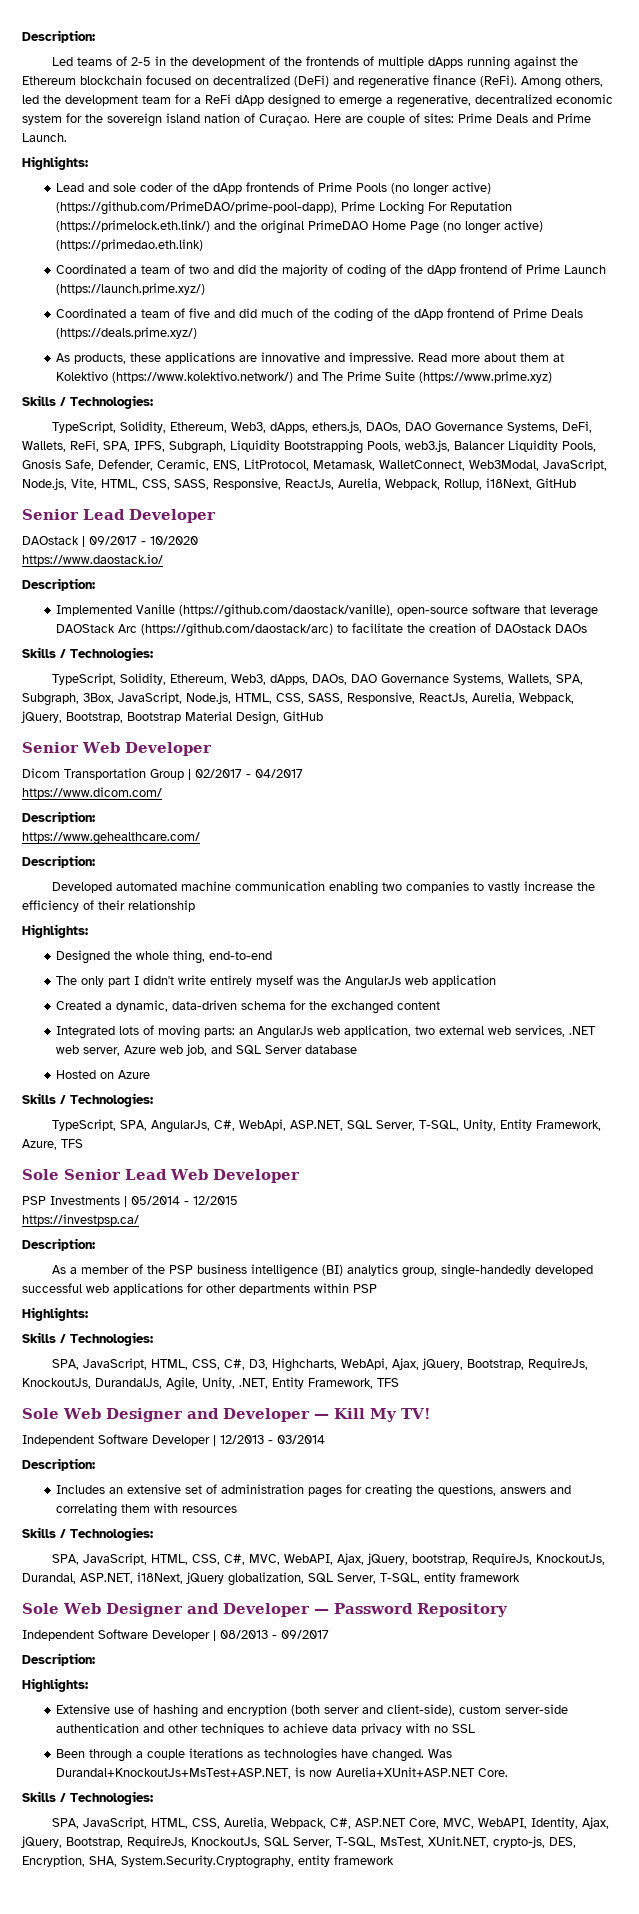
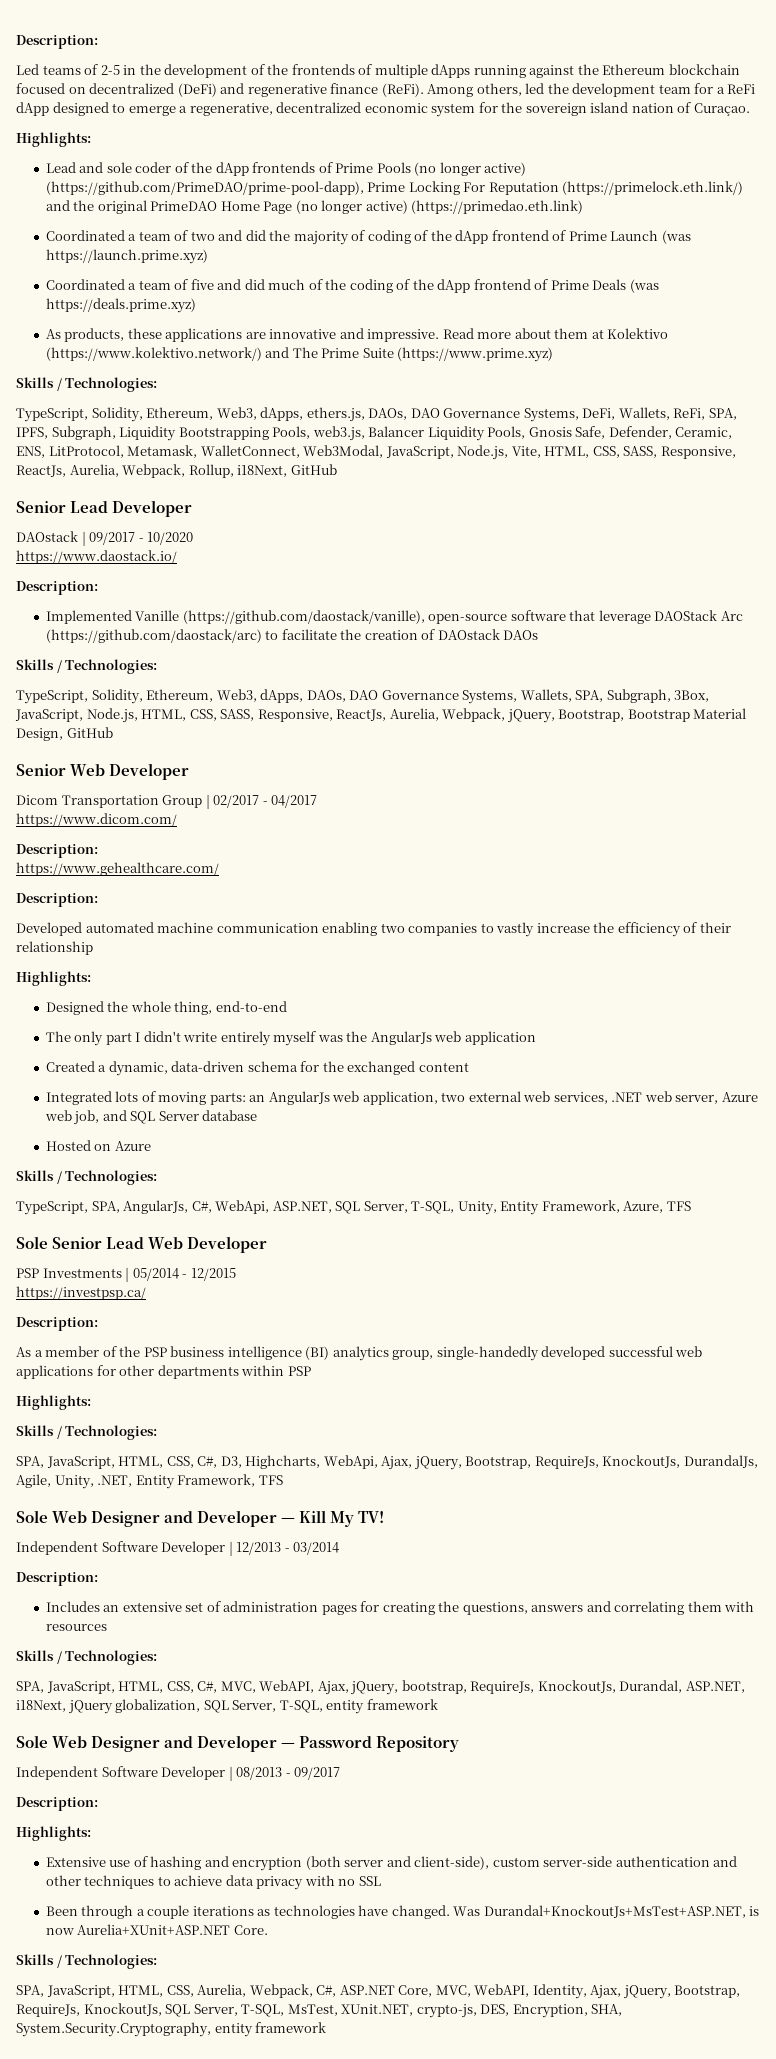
- Here are couple of sites: Prime Deals and Prime Launch.
- Coordinated a team of two and did the majority of coding of the dApp frontend of Prime Launch (https://launch.prime.xyz/)
+ Coordinated a team of two and did the majority of coding of the dApp frontend of Prime Launch (was https://launch.prime.xyz)
- Coordinated a team of five and did much of the coding of the dApp frontend of Prime Deals (https://deals.prime.xyz/)
+ Coordinated a team of five and did much of the coding of the dApp frontend of Prime Deals (was https://deals.prime.xyz)

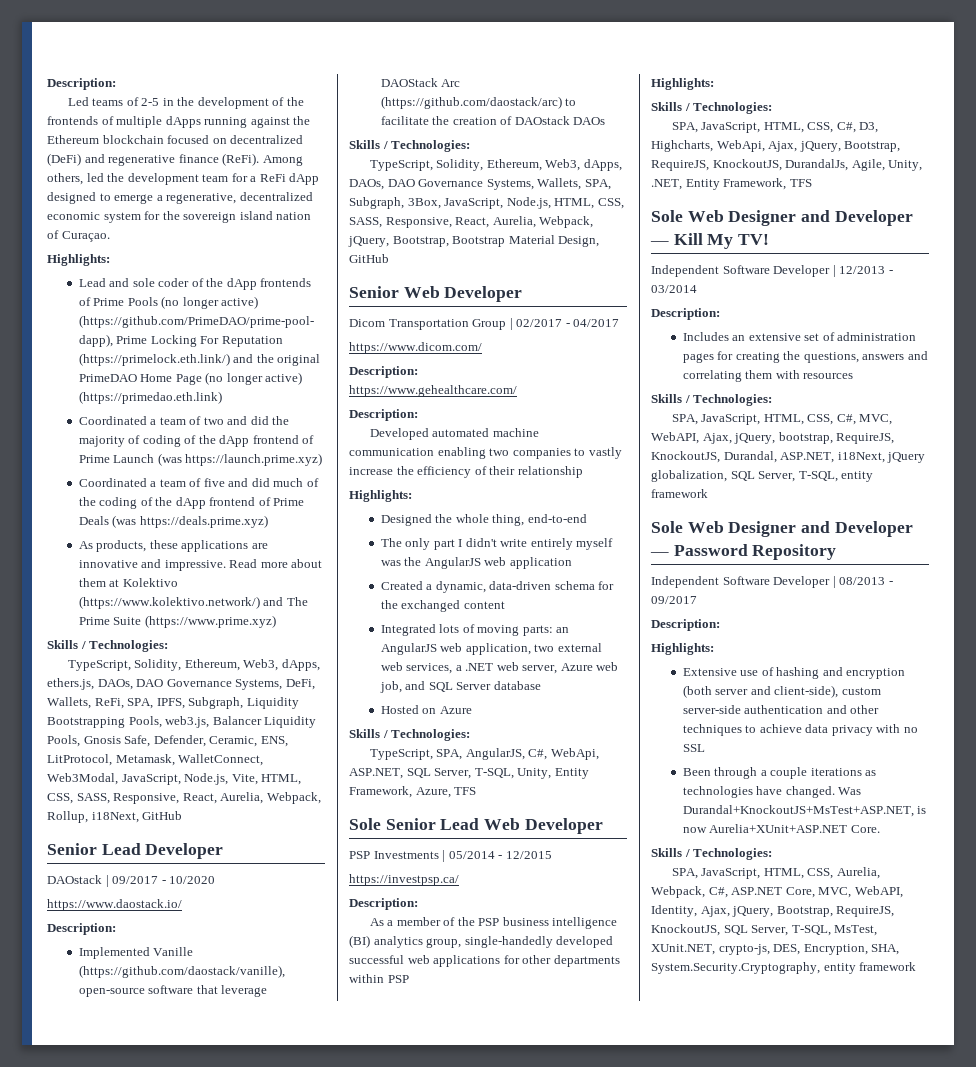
- TypeScript, Solidity, Ethereum, Web3, dApps, ethers.js, DAOs, DAO Governance Systems, DeFi, Wallets, ReFi, SPA, IPFS, Subgraph, Liquidity Bootstrapping Pools, web3.js, Balancer Liquidity Pools, Gnosis Safe, Defender, Ceramic, ENS, LitProtocol, Metamask, WalletConnect, Web3Modal, JavaScript, Node.js, Vite, HTML, CSS, SASS, Responsive, ReactJs, Aurelia, Webpack, Rollup, i18Next, GitHub
+ TypeScript, Solidity, Ethereum, Web3, dApps, ethers.js, DAOs, DAO Governance Systems, DeFi, Wallets, ReFi, SPA, IPFS, Subgraph, Liquidity Bootstrapping Pools, web3.js, Balancer Liquidity Pools, Gnosis Safe, Defender, Ceramic, ENS, LitProtocol, Metamask, WalletConnect, Web3Modal, JavaScript, Node.js, Vite, HTML, CSS, SASS, Responsive, React, Aurelia, Webpack, Rollup, i18Next, GitHub
- TypeScript, Solidity, Ethereum, Web3, dApps, DAOs, DAO Governance Systems, Wallets, SPA, Subgraph, 3Box, JavaScript, Node.js, HTML, CSS, SASS, Responsive, ReactJs, Aurelia, Webpack, jQuery, Bootstrap, Bootstrap Material Design, GitHub
+ TypeScript, Solidity, Ethereum, Web3, dApps, DAOs, DAO Governance Systems, Wallets, SPA, Subgraph, 3Box, JavaScript, Node.js, HTML, CSS, SASS, Responsive, React, Aurelia, Webpack, jQuery, Bootstrap, Bootstrap Material Design, GitHub
- The only part I didn't write entirely myself was the AngularJs web application
+ The only part I didn't write entirely myself was the AngularJS web application
- Integrated lots of moving parts: an AngularJs web application, two external web services, .NET web server, Azure web job, and SQL Server database
+ Integrated lots of moving parts: an AngularJS web application, two external web services, a .NET web server, Azure web job, and SQL Server database
- TypeScript, SPA, AngularJs, C#, WebApi, ASP.NET, SQL Server, T-SQL, Unity, Entity Framework, Azure, TFS
+ TypeScript, SPA, AngularJS, C#, WebApi, ASP.NET, SQL Server, T-SQL, Unity, Entity Framework, Azure, TFS
- SPA, JavaScript, HTML, CSS, C#, D3, Highcharts, WebApi, Ajax, jQuery, Bootstrap, RequireJs, KnockoutJs, DurandalJs, Agile, Unity, .NET, Entity Framework, TFS
+ SPA, JavaScript, HTML, CSS, C#, D3, Highcharts, WebApi, Ajax, jQuery, Bootstrap, RequireJS, KnockoutJS, DurandalJs, Agile, Unity, .NET, Entity Framework, TFS
- SPA, JavaScript, HTML, CSS, C#, MVC, WebAPI, Ajax, jQuery, bootstrap, RequireJs, KnockoutJs, Durandal, ASP.NET, i18Next, jQuery globalization, SQL Server, T-SQL, entity framework
+ SPA, JavaScript, HTML, CSS, C#, MVC, WebAPI, Ajax, jQuery, bootstrap, RequireJS, KnockoutJS, Durandal, ASP.NET, i18Next, jQuery globalization, SQL Server, T-SQL, entity framework
- Was Durandal+KnockoutJs+MsTest+ASP.NET, is now Aurelia+XUnit+ASP.NET Core.
+ Was Durandal+KnockoutJS+MsTest+ASP.NET, is now Aurelia+XUnit+ASP.NET Core.
- SPA, JavaScript, HTML, CSS, Aurelia, Webpack, C#, ASP.NET Core, MVC, WebAPI, Identity, Ajax, jQuery, Bootstrap, RequireJs, KnockoutJs, SQL Server, T-SQL, MsTest, XUnit.NET, crypto-js, DES, Encryption, SHA, System.Security.Cryptography, entity framework
+ SPA, JavaScript, HTML, CSS, Aurelia, Webpack, C#, ASP.NET Core, MVC, WebAPI, Identity, Ajax, jQuery, Bootstrap, RequireJS, KnockoutJS, SQL Server, T-SQL, MsTest, XUnit.NET, crypto-js, DES, Encryption, SHA, System.Security.Cryptography, entity framework

